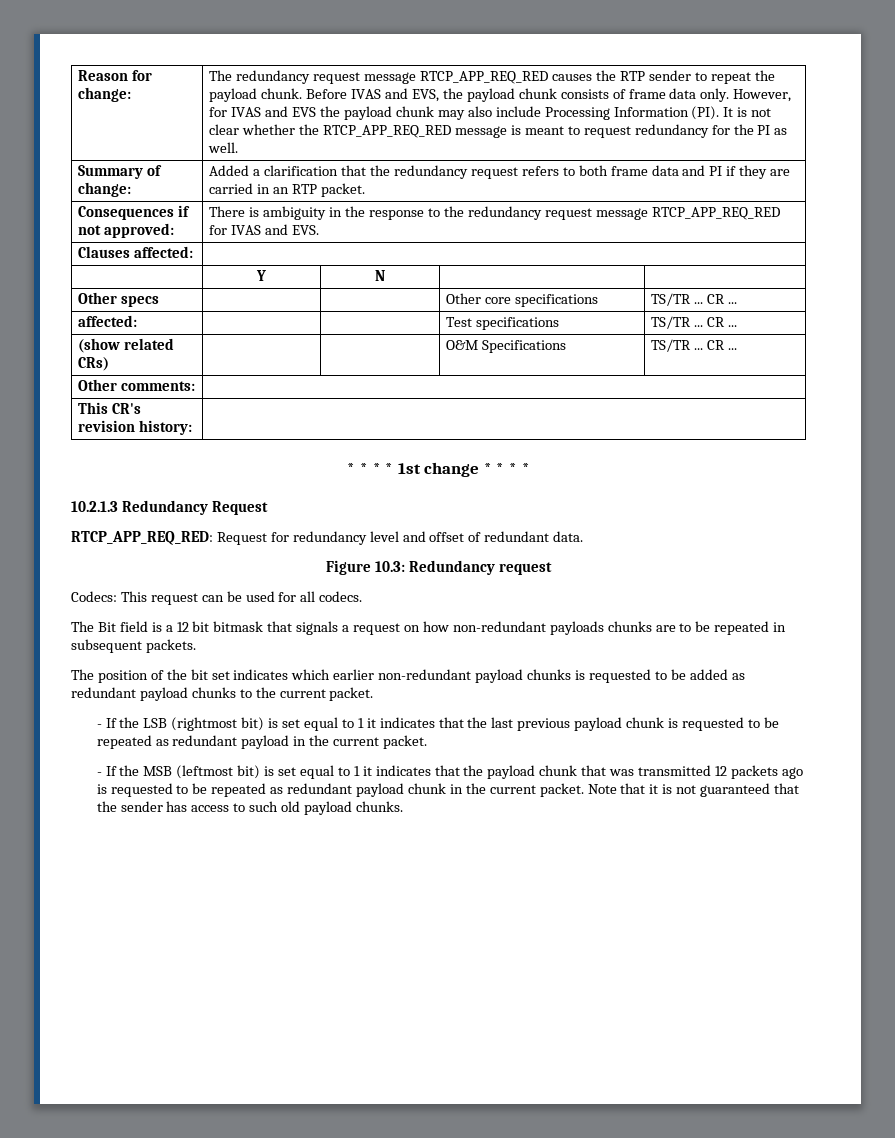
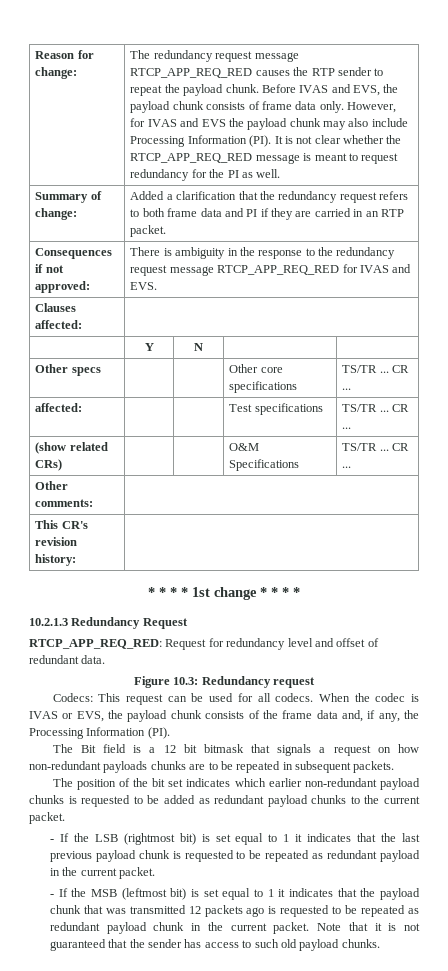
+ When the codec is IVAS or EVS, the payload chunk consists of the frame data and, if any, the Processing Information (PI).

